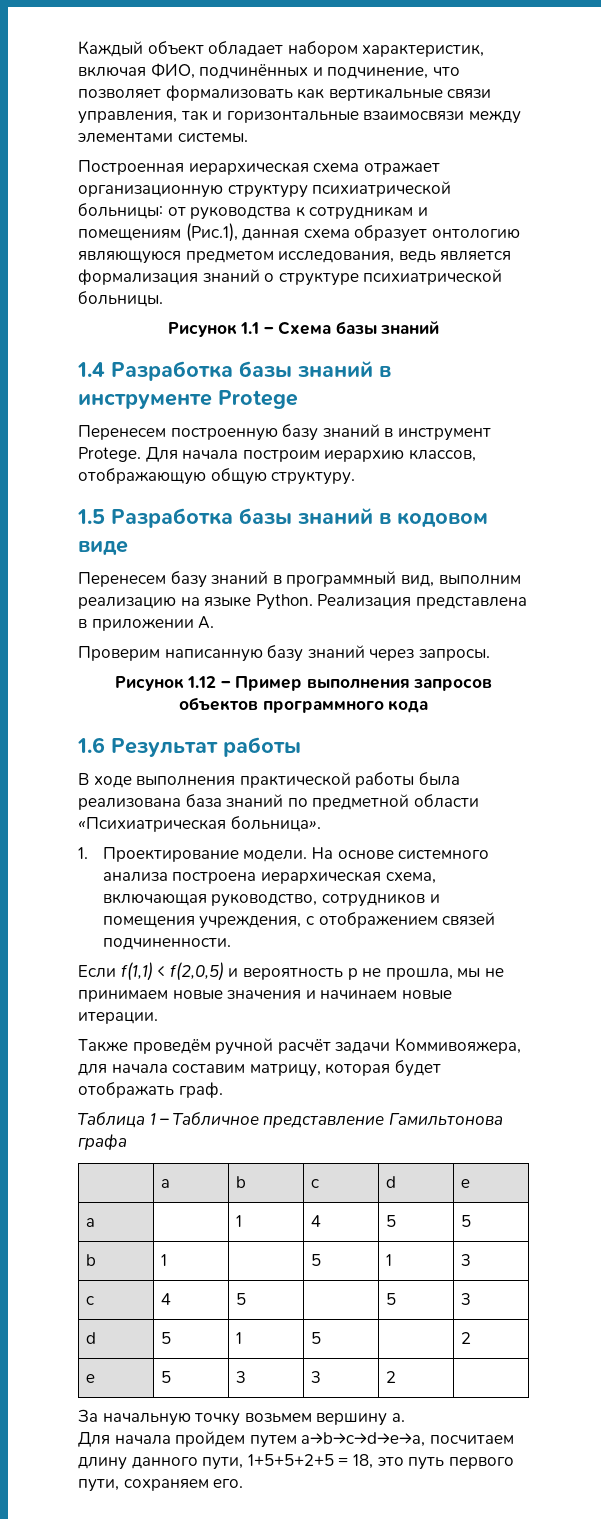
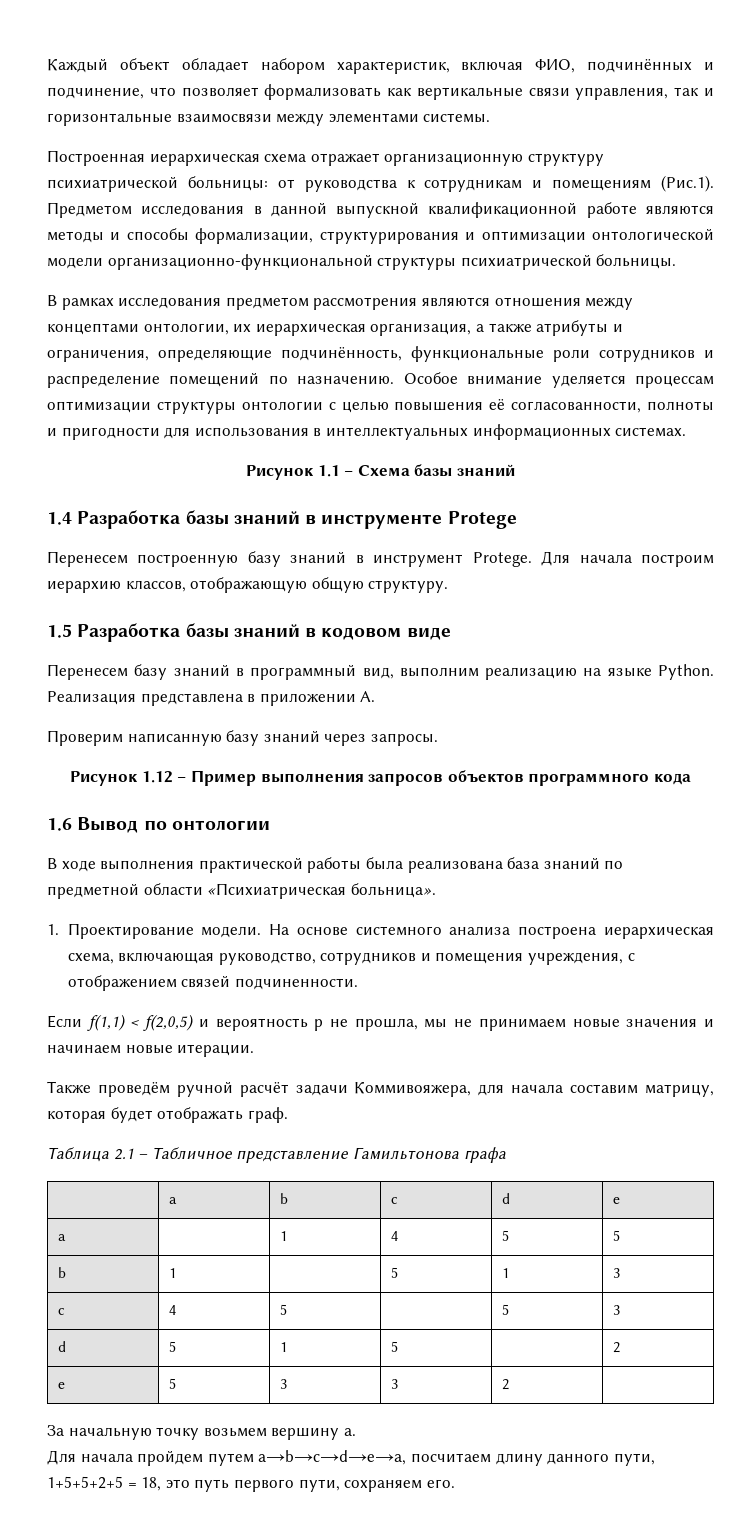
- Построенная иерархическая схема отражает организационную структуру психиатрической больницы: от руководства к сотрудникам и помещениям (Рис.1), данная схема образует онтологию являющуюся предметом исследования, ведь является формализация знаний о структуре психиатрической больницы.
+ Построенная иерархическая схема отражает организационную структуру психиатрической больницы: от руководства к сотрудникам и помещениям (Рис.1). Предметом исследования в данной выпускной квалификационной работе являются методы и способы формализации, структурирования и оптимизации онтологической модели организационно-функциональной структуры психиатрической больницы.
+ В рамках исследования предметом рассмотрения являются отношения между концептами онтологии, их иерархическая организация, а также атрибуты и ограничения, определяющие подчинённость, функциональные роли сотрудников и распределение помещений по назначению. Особое внимание уделяется процессам оптимизации структуры онтологии с целью повышения её согласованности, полноты и пригодности для использования в интеллектуальных информационных системах.
- 1.6 Результат работы
+ 1.6 Вывод по онтологии
- Таблица 1 – Табличное представление Гамильтонова графа
+ Таблица 2.1 – Табличное представление Гамильтонова графа

